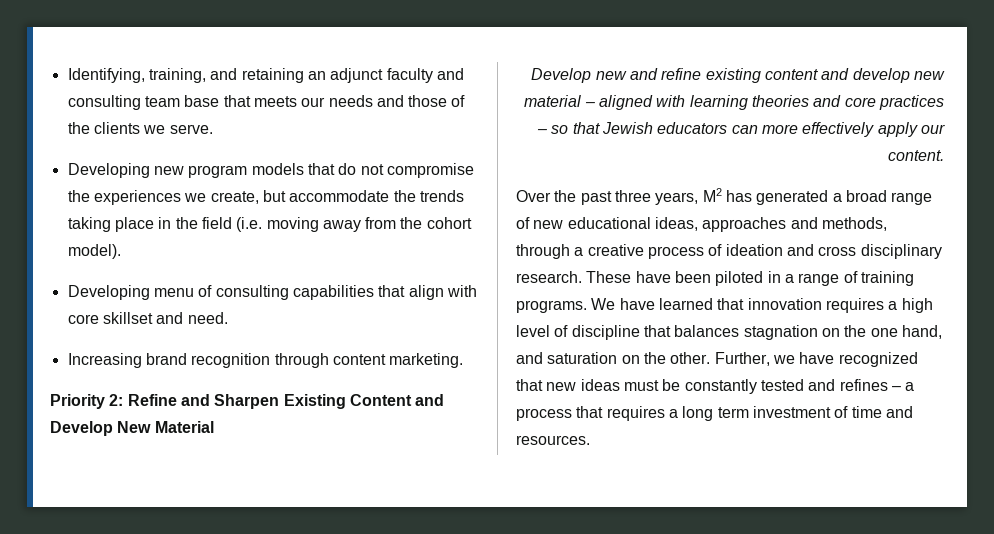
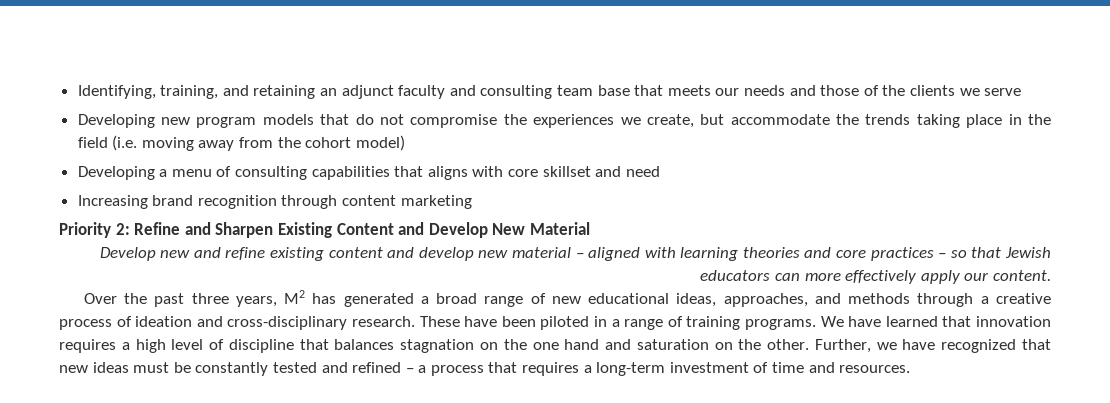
- Identifying, training, and retaining an adjunct faculty and consulting team base that meets our needs and those of the clients we serve.
+ Identifying, training, and retaining an adjunct faculty and consulting team base that meets our needs and those of the clients we serve
- Developing new program models that do not compromise the experiences we create, but accommodate the trends taking place in the field (i.e. moving away from the cohort model).
- Developing menu of consulting capabilities that align with core skillset and need.
+ Developing new program models that do not compromise the experiences we create, but accommodate the trends taking place in the field (i.e. moving away from the cohort model)
+ Developing a menu of consulting capabilities that aligns with core skillset and need
- Increasing brand recognition through content marketing.
+ Increasing brand recognition through content marketing
- Over the past three years, M2 has generated a broad range of new educational ideas, approaches and methods, through a creative process of ideation and cross disciplinary research.
+ Over the past three years, M2 has generated a broad range of new educational ideas, approaches, and methods through a creative process of ideation and cross-disciplinary research.
- We have learned that innovation requires a high level of discipline that balances stagnation on the one hand, and saturation on the other.
+ We have learned that innovation requires a high level of discipline that balances stagnation on the one hand and saturation on the other.
- Further, we have recognized that new ideas must be constantly tested and refines – a process that requires a long term investment of time and resources.
+ Further, we have recognized that new ideas must be constantly tested and refined – a process that requires a long-term investment of time and resources.

